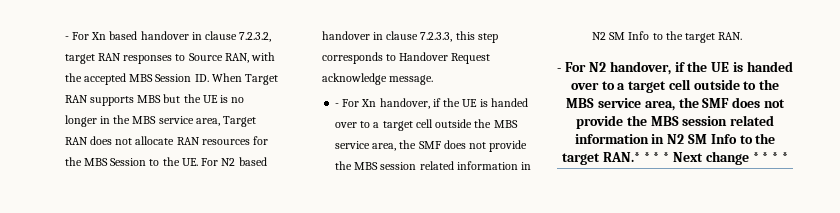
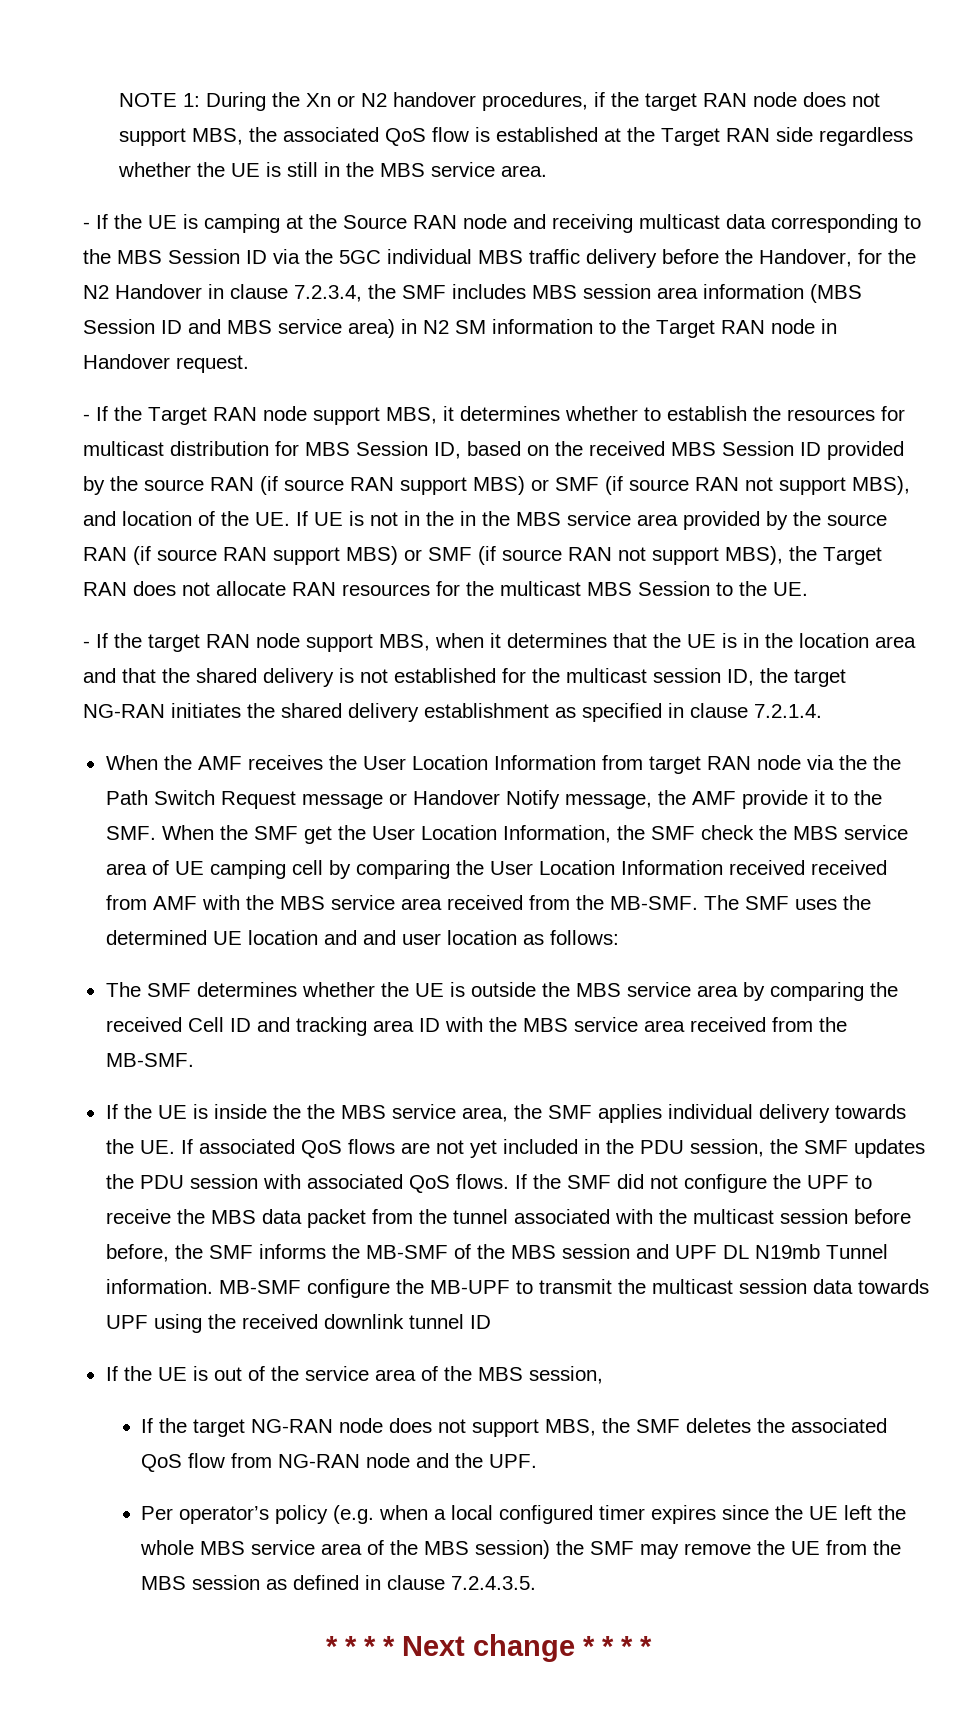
- - For Xn based handover in clause 7.2.3.2, target RAN responses to Source RAN, with the accepted MBS Session ID. When Target RAN supports MBS but the UE is no longer in the MBS service area, Target RAN does not allocate RAN resources for the MBS Session to the UE. For N2 based handover in clause 7.2.3.3, this step corresponds to Handover Request acknowledge message.
- - For Xn handover, if the UE is handed over to a target cell outside the MBS service area, the SMF does not provide the MBS session related information in N2 SM Info to the target RAN.
- - For N2 handover, if the UE is handed over to a target cell outside to the MBS service area, the SMF does not provide the MBS session related information in N2 SM Info to the target RAN.* * * * Next change * * * *
+ NOTE 1: During the Xn or N2 handover procedures, if the target RAN node does not support MBS, the associated QoS flow is established at the Target RAN side regardless whether the UE is still in the MBS service area.
+ - If the UE is camping at the Source RAN node and receiving multicast data corresponding to the MBS Session ID via the 5GC individual MBS traffic delivery before the Handover, for the N2 Handover in clause 7.2.3.4, the SMF includes MBS session area information (MBS Session ID and MBS service area) in N2 SM information to the Target RAN node in Handover request.
+ - If the Target RAN node support MBS, it determines whether to establish the resources for multicast distribution for MBS Session ID, based on the received MBS Session ID provided by the source RAN (if source RAN support MBS) or SMF (if source RAN not support MBS), and location of the UE. If UE is not in the in the MBS service area provided by the source RAN (if source RAN support MBS) or SMF (if source RAN not support MBS), the Target RAN does not allocate RAN resources for the multicast MBS Session to the UE.
+ - If the target RAN node support MBS, when it determines that the UE is in the location area and that the shared delivery is not established for the multicast session ID, the target NG-RAN initiates the shared delivery establishment as specified in clause 7.2.1.4.
+ When the AMF receives the User Location Information from target RAN node via the the Path Switch Request message or Handover Notify message, the AMF provide it to the SMF. When the SMF get the User Location Information, the SMF check the MBS service area of UE camping cell by comparing the User Location Information received received from AMF with the MBS service area received from the MB-SMF. The SMF uses the determined UE location and and user location as follows:
+ The SMF determines whether the UE is outside the MBS service area by comparing the received Cell ID and tracking area ID with the MBS service area received from the MB-SMF.
+ If the UE is inside the the MBS service area, the SMF applies individual delivery towards the UE. If associated QoS flows are not yet included in the PDU session, the SMF updates the PDU session with associated QoS flows. If the SMF did not configure the UPF to receive the MBS data packet from the tunnel associated with the multicast session before before, the SMF informs the MB-SMF of the MBS session and UPF DL N19mb Tunnel information. MB-SMF configure the MB-UPF to transmit the multicast session data towards UPF using the received downlink tunnel ID
+ If the UE is out of the service area of the MBS session,
+ If the target NG-RAN node does not support MBS, the SMF deletes the associated QoS flow from NG-RAN node and the UPF.
+ Per operator’s policy (e.g. when a local configured timer expires since the UE left the whole MBS service area of the MBS session) the SMF may remove the UE from the MBS session as defined in clause 7.2.4.3.5.
+ * * * * Next change * * * *

